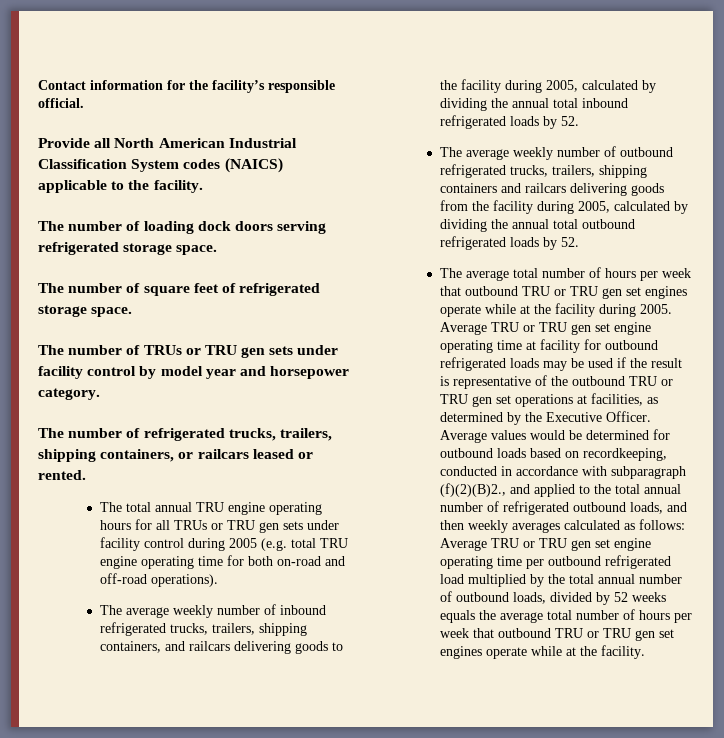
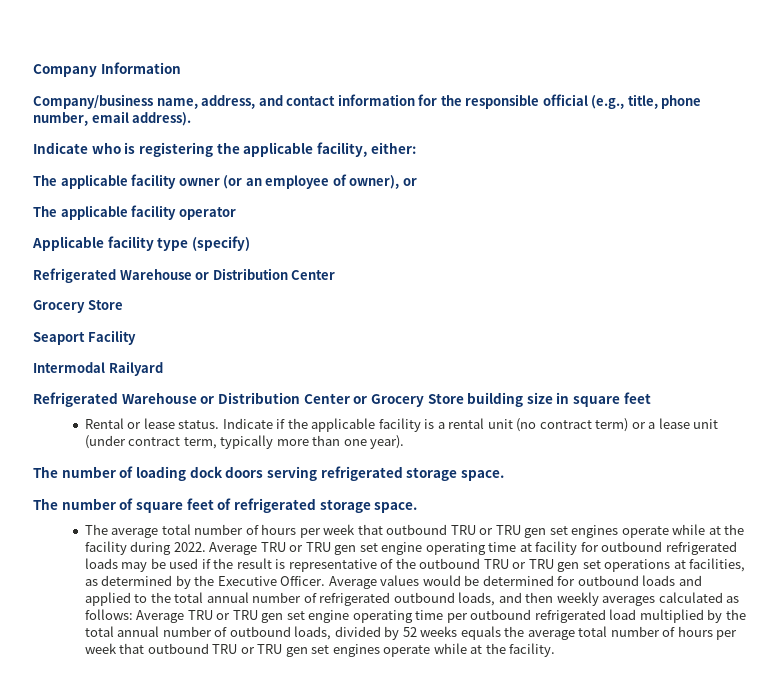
- Contact information for the facility’s responsible official.
- Provide all North American Industrial Classification System codes (NAICS) applicable to the facility.
+ Company Information
+ Company/business name, address, and contact information for the responsible official (e.g., title, phone number, email address).
+ Indicate who is registering the applicable facility, either:
+ The applicable facility owner (or an employee of owner), or
+ The applicable facility operator
+ Applicable facility type (specify)
+ Refrigerated Warehouse or Distribution Center
+ Grocery Store
+ Seaport Facility
+ Intermodal Railyard
+ Refrigerated Warehouse or Distribution Center or Grocery Store building size in square feet
+ Rental or lease status. Indicate if the applicable facility is a rental unit (no contract term) or a lease unit (under contract term, typically more than one year).
- The number of TRUs or TRU gen sets under facility control by model year and horsepower category.
- The number of refrigerated trucks, trailers, shipping containers, or railcars leased or rented.
- The total annual TRU engine operating hours for all TRUs or TRU gen sets under facility control during 2005 (e.g. total TRU engine operating time for both on-road and off-road operations).
- The average weekly number of inbound refrigerated trucks, trailers, shipping containers, and railcars delivering goods to the facility during 2005, calculated by dividing the annual total inbound refrigerated loads by 52.
- The average weekly number of outbound refrigerated trucks, trailers, shipping containers and railcars delivering goods from the facility during 2005, calculated by dividing the annual total outbound refrigerated loads by 52.
- The average total number of hours per week that outbound TRU or TRU gen set engines operate while at the facility during 2005.
+ The average total number of hours per week that outbound TRU or TRU gen set engines operate while at the facility during 2022.
- Average values would be determined for outbound loads based on recordkeeping, conducted in accordance with subparagraph (f)(2)(B)2., and applied to the total annual number of refrigerated outbound loads, and then weekly averages calculated as follows:
+ Average values would be determined for outbound loads and applied to the total annual number of refrigerated outbound loads, and then weekly averages calculated as follows:

